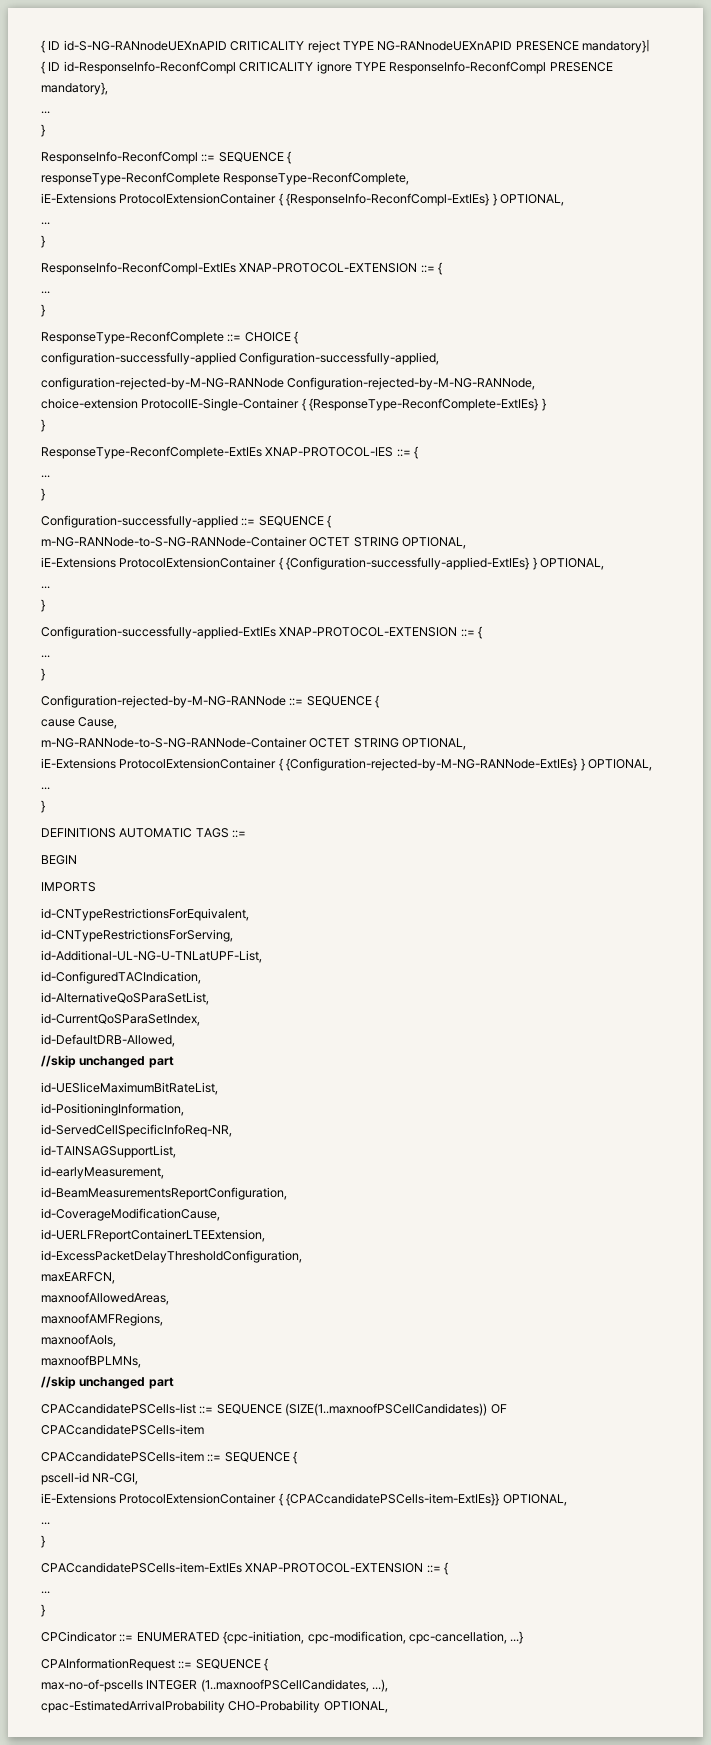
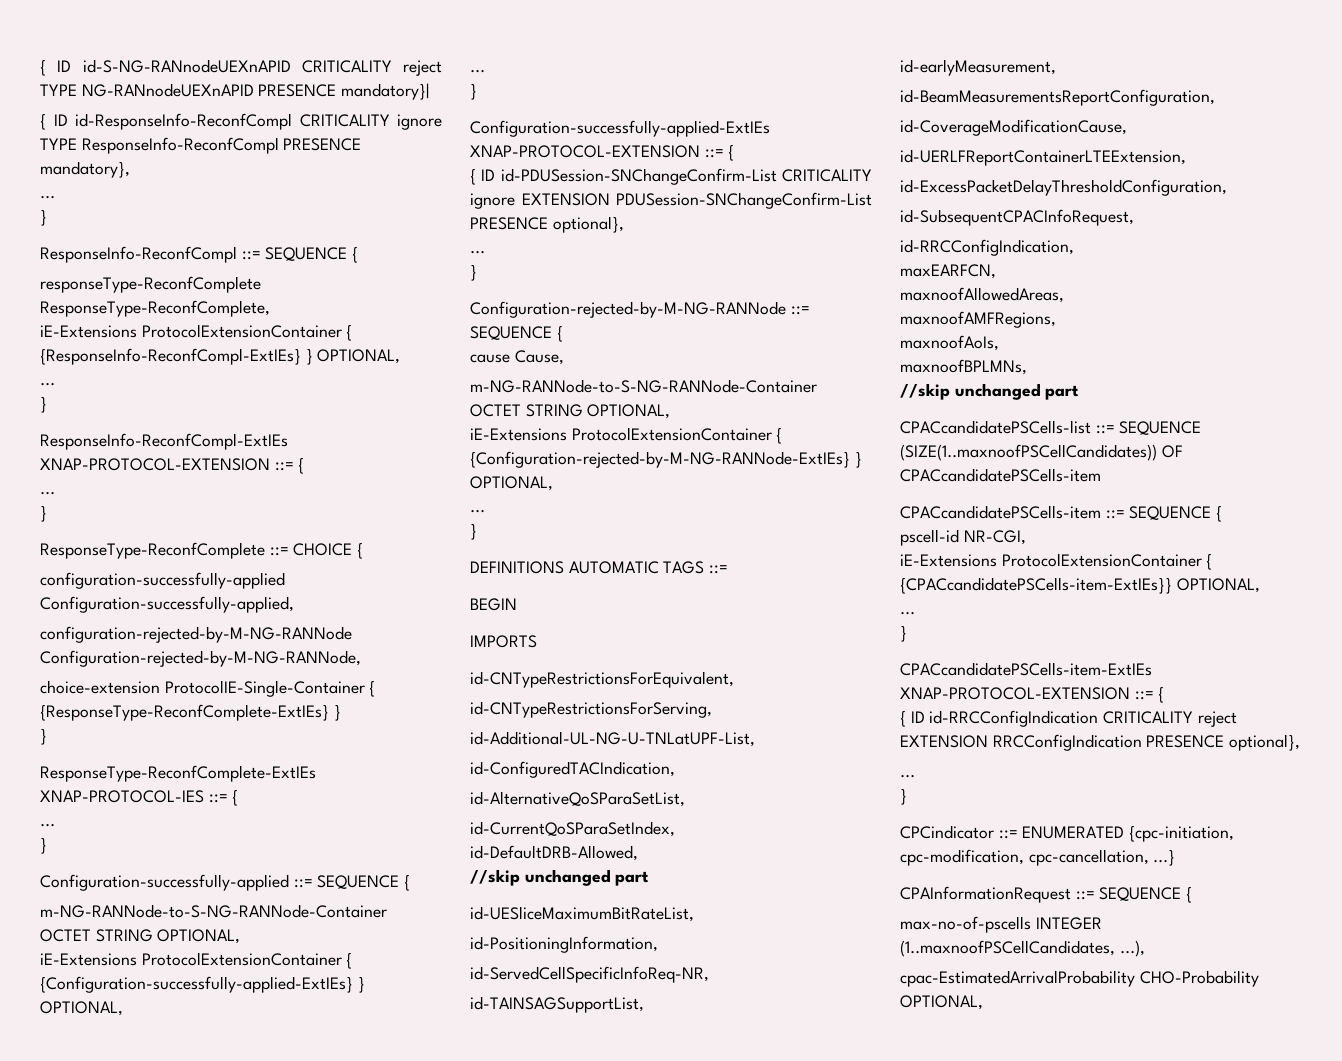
+ { ID id-PDUSession-SNChangeConfirm-List CRITICALITY ignore EXTENSION PDUSession-SNChangeConfirm-List PRESENCE optional},
+ id-SubsequentCPACInfoRequest,
+ id-RRCConfigIndication,
+ { ID id-RRCConfigIndication CRITICALITY reject EXTENSION RRCConfigIndication PRESENCE optional},

